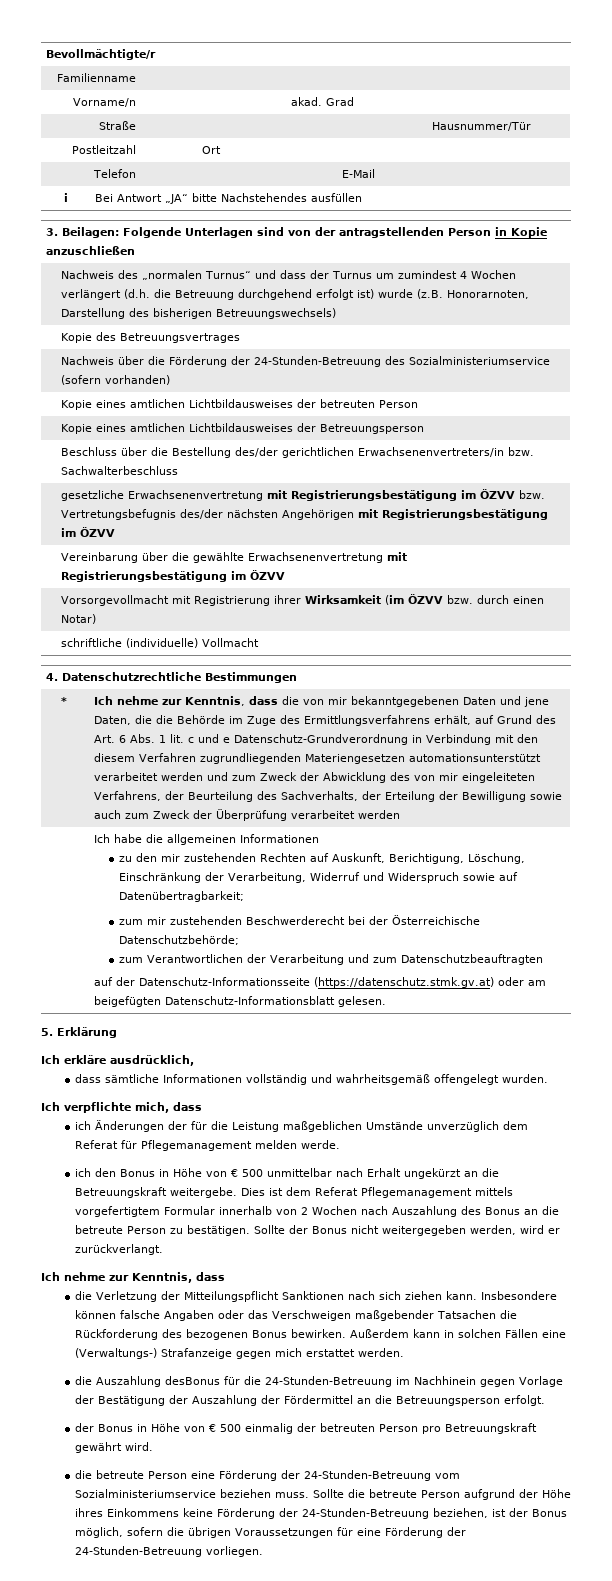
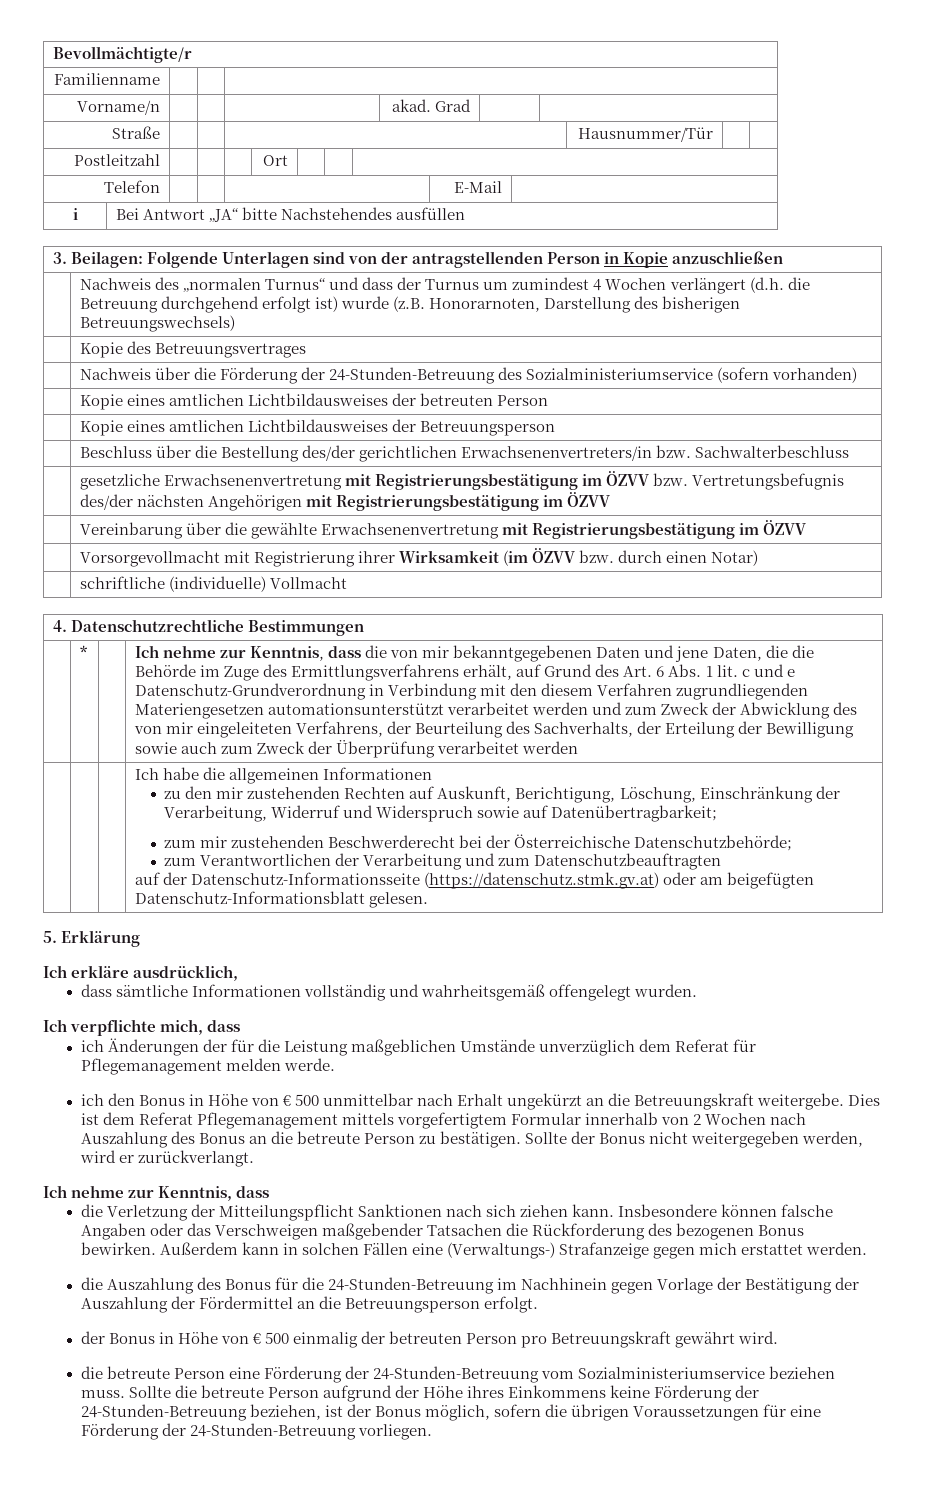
- die Auszahlung desBonus für die 24-Stunden-Betreuung im Nachhinein gegen Vorlage der Bestätigung der Auszahlung der Fördermittel an die Betreuungsperson erfolgt.
+ die Auszahlung des Bonus für die 24-Stunden-Betreuung im Nachhinein gegen Vorlage der Bestätigung der Auszahlung der Fördermittel an die Betreuungsperson erfolgt.

